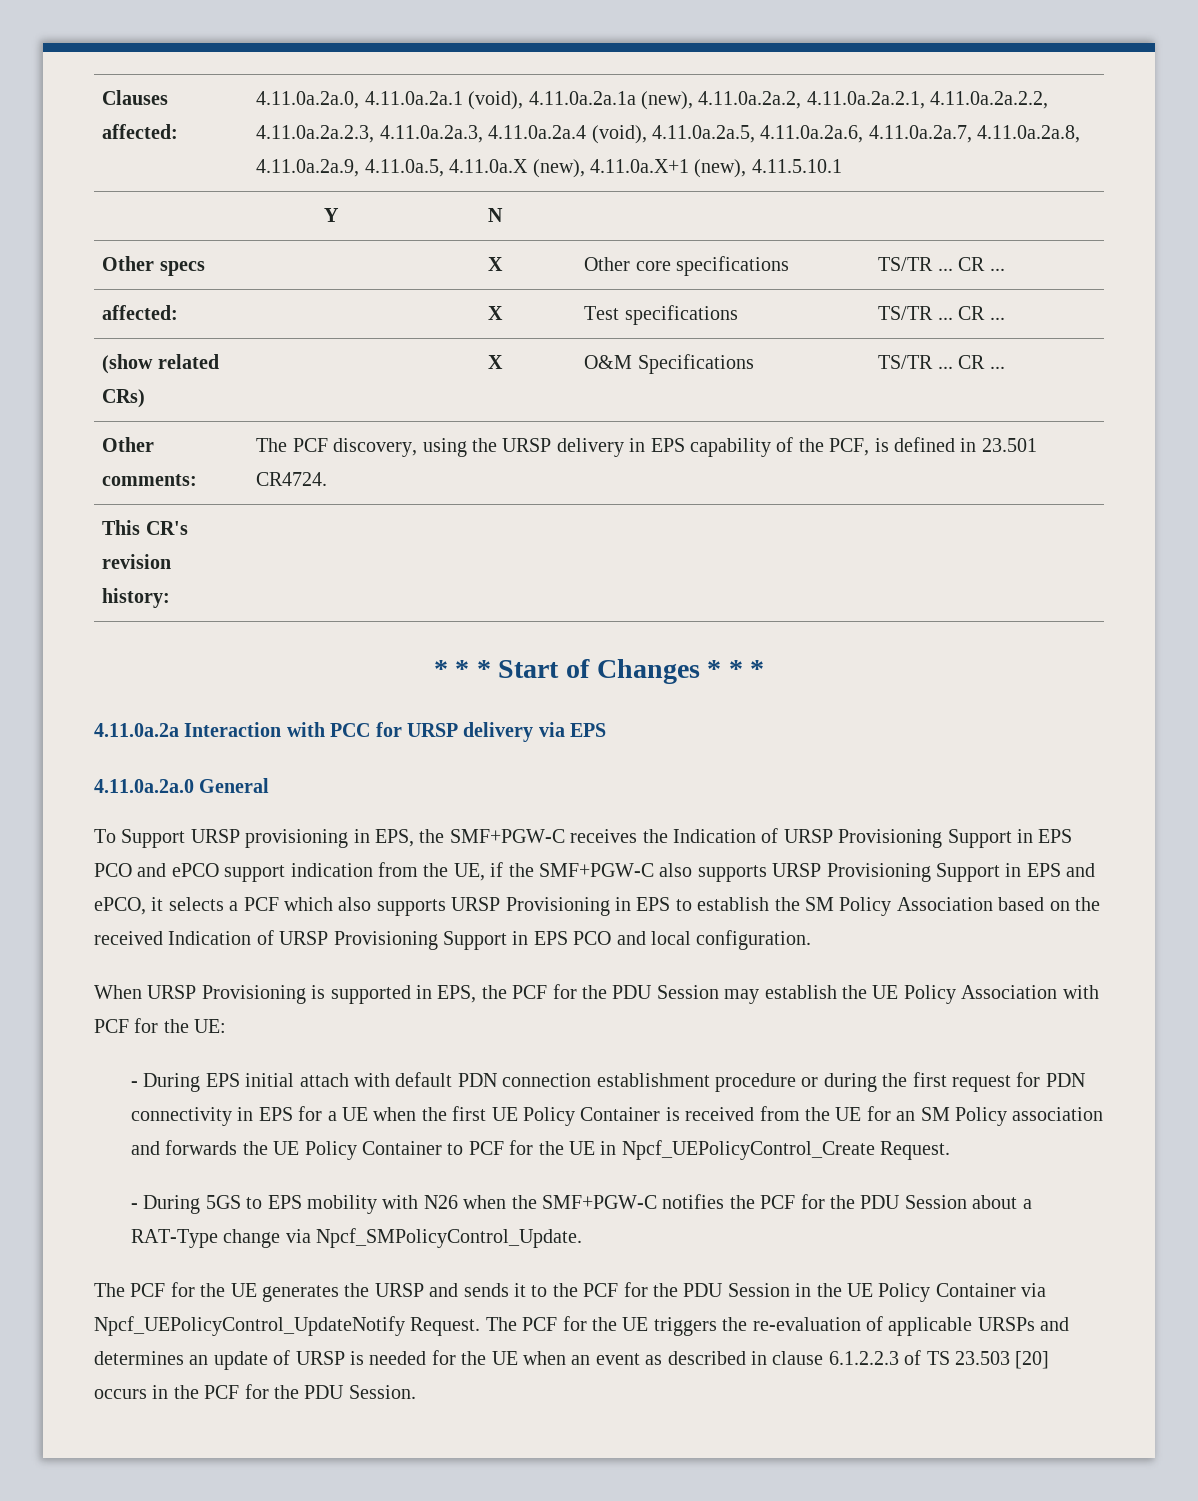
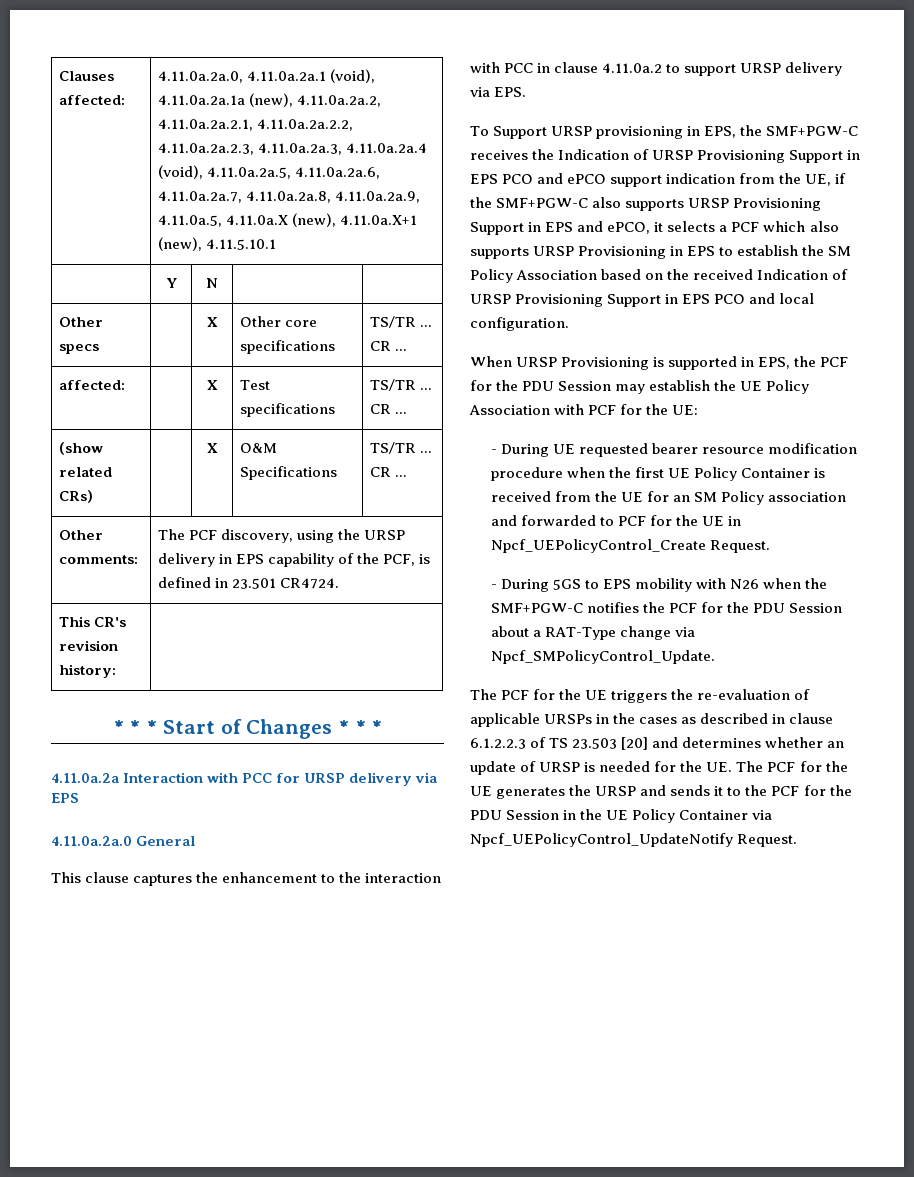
+ This clause captures the enhancement to the interaction with PCC in clause 4.11.0a.2 to support URSP delivery via EPS.
- - During EPS initial attach with default PDN connection establishment procedure or during the first request for PDN connectivity in EPS for a UE when the first UE Policy Container is received from the UE for an SM Policy association and forwards the UE Policy Container to PCF for the UE in Npcf_UEPolicyControl_Create Request.
+ - During UE requested bearer resource modification procedure when the first UE Policy Container is received from the UE for an SM Policy association and forwarded to PCF for the UE in Npcf_UEPolicyControl_Create Request.
- The PCF for the UE generates the URSP and sends it to the PCF for the PDU Session in the UE Policy Container via Npcf_UEPolicyControl_UpdateNotify Request. The PCF for the UE triggers the re-evaluation of applicable URSPs and determines an update of URSP is needed for the UE when an event as described in clause 6.1.2.2.3 of TS 23.503 [20] occurs in the PCF for the PDU Session.
+ The PCF for the UE triggers the re-evaluation of applicable URSPs in the cases as described in clause 6.1.2.2.3 of TS 23.503 [20] and determines whether an update of URSP is needed for the UE. The PCF for the UE generates the URSP and sends it to the PCF for the PDU Session in the UE Policy Container via Npcf_UEPolicyControl_UpdateNotify Request.

